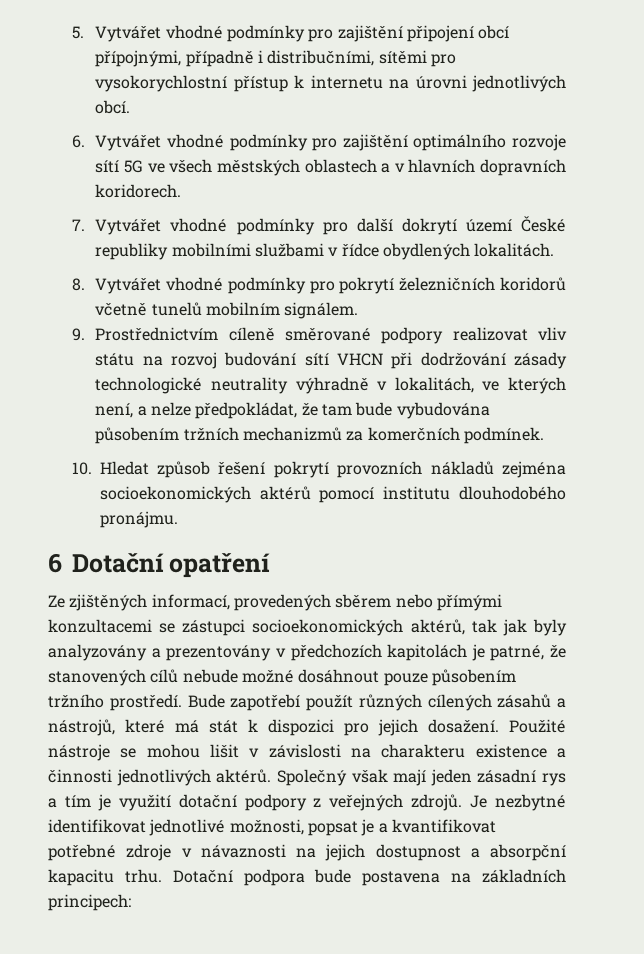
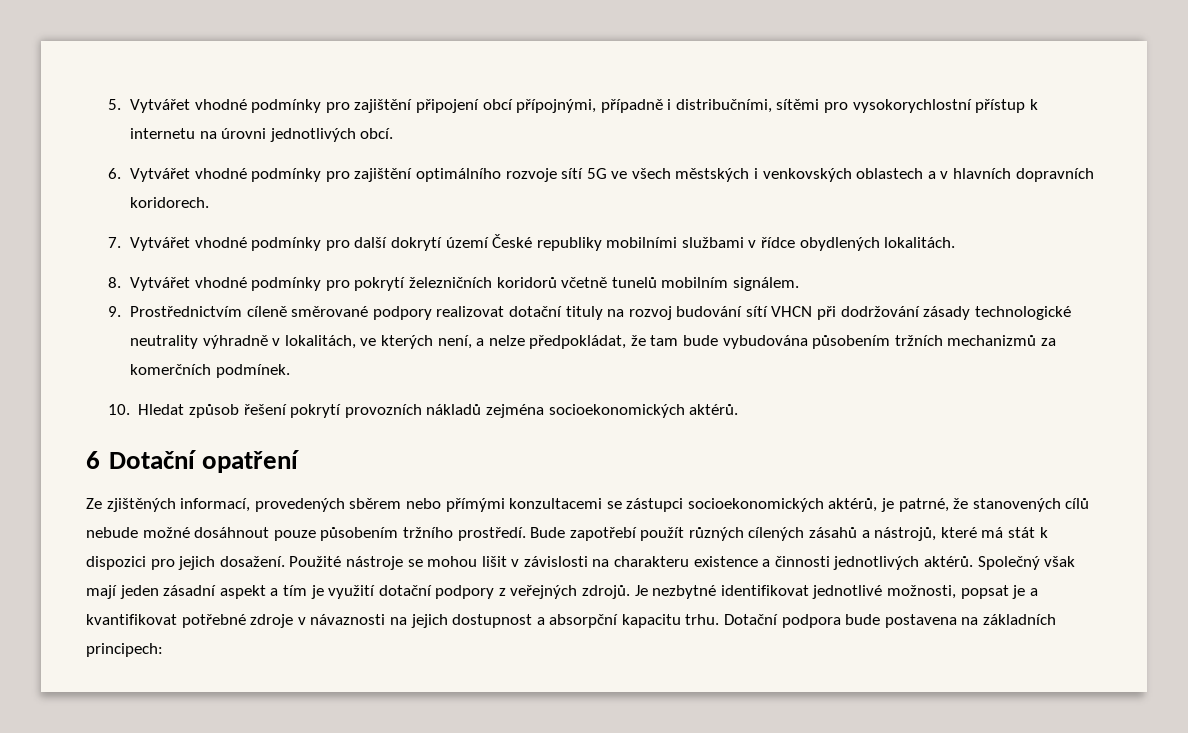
- 6. Vytvářet vhodné podmínky pro zajištění optimálního rozvoje sítí 5G ve všech městských oblastech a v hlavních dopravních koridorech.
+ 6. Vytvářet vhodné podmínky pro zajištění optimálního rozvoje sítí 5G ve všech městských i venkovských oblastech a v hlavních dopravních koridorech.
- 9. Prostřednictvím cíleně směrované podpory realizovat vliv státu na rozvoj budování sítí VHCN při dodržování zásady technologické neutrality výhradně v lokalitách, ve kterých není, a nelze předpokládat, že tam bude vybudována působením tržních mechanizmů za komerčních podmínek.
+ 9. Prostřednictvím cíleně směrované podpory realizovat dotační tituly na rozvoj budování sítí VHCN při dodržování zásady technologické neutrality výhradně v lokalitách, ve kterých není, a nelze předpokládat, že tam bude vybudována působením tržních mechanizmů za komerčních podmínek.
- 10. Hledat způsob řešení pokrytí provozních nákladů zejména socioekonomických aktérů pomocí institutu dlouhodobého pronájmu.
+ 10. Hledat způsob řešení pokrytí provozních nákladů zejména socioekonomických aktérů.
- Ze zjištěných informací, provedených sběrem nebo přímými konzultacemi se zástupci socioekonomických aktérů, tak jak byly analyzovány a prezentovány v předchozích kapitolách je patrné, že stanovených cílů nebude možné dosáhnout pouze působením tržního prostředí.
+ Ze zjištěných informací, provedených sběrem nebo přímými konzultacemi se zástupci socioekonomických aktérů, je patrné, že stanovených cílů nebude možné dosáhnout pouze působením tržního prostředí.
- Společný však mají jeden zásadní rys a tím je využití dotační podpory z veřejných zdrojů.
+ Společný však mají jeden zásadní aspekt a tím je využití dotační podpory z veřejných zdrojů.

